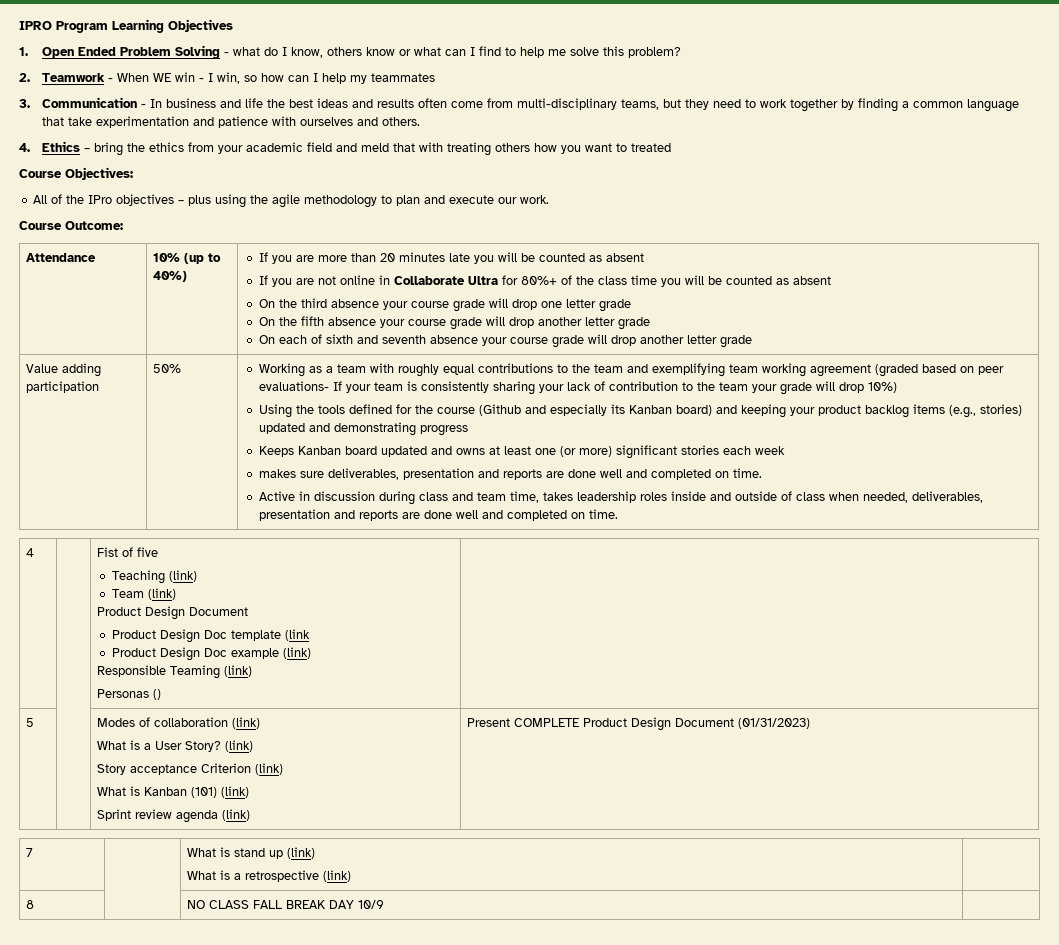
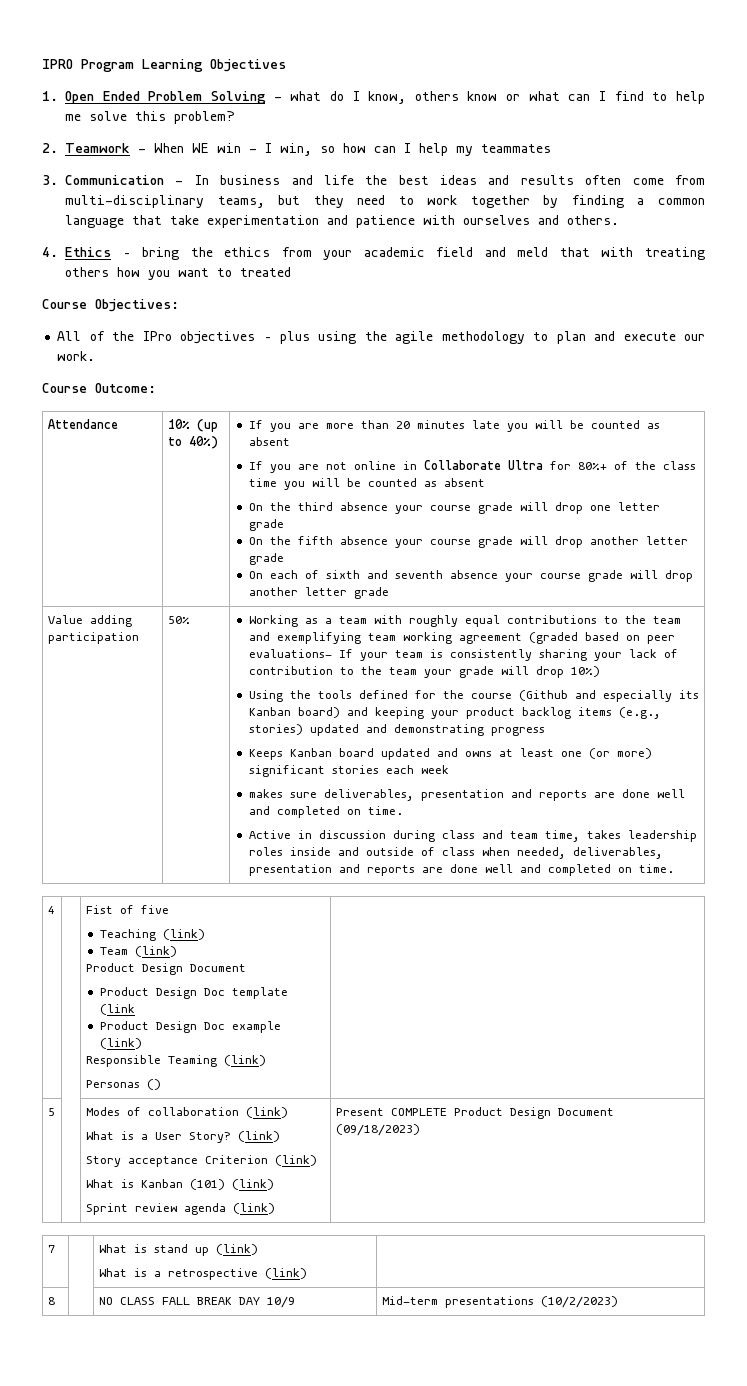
  5 | | Modes of collaboration (link)
  What is a User Story? (link)
  Story acceptance Criterion (link)
  What is Kanban (101) (link)
- Sprint review agenda (link) | Present COMPLETE Product Design Document (01/31/2023)
+ Sprint review agenda (link) | Present COMPLETE Product Design Document (09/18/2023)
- 8 | | NO CLASS FALL BREAK DAY 10/9 |
+ 8 | | NO CLASS FALL BREAK DAY 10/9 | Mid-term presentations (10/2/2023)

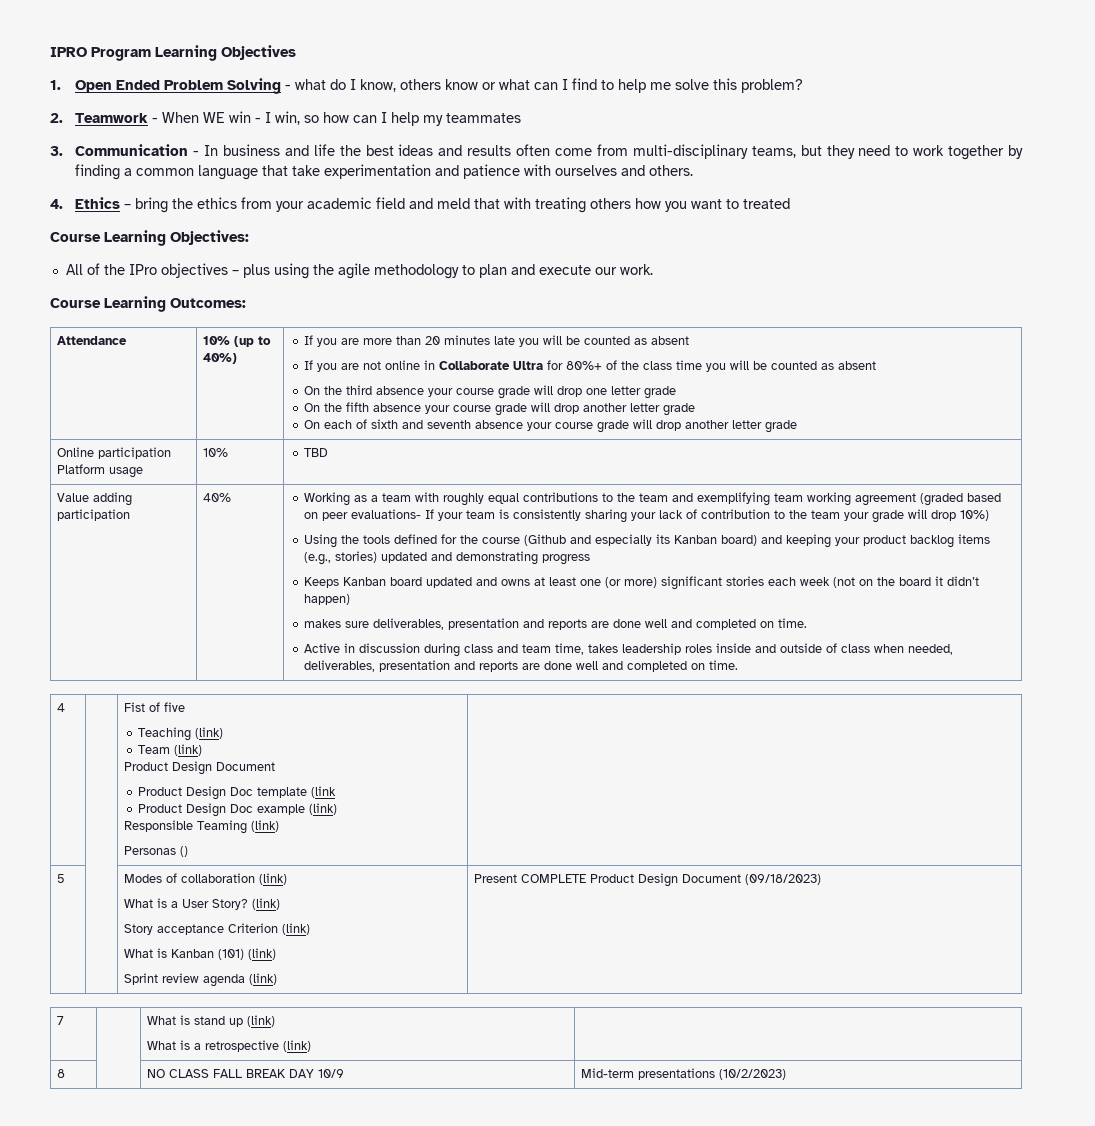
- Course Objectives:
+ Course Learning Objectives:
- Course Outcome:
+ Course Learning Outcomes:
+ Online participation Platform usage | 10% | TBD
- 50%
+ 40%
- Keeps Kanban board updated and owns at least one (or more) significant stories each week
+ Keeps Kanban board updated and owns at least one (or more) significant stories each week (not on the board it didn’t happen)

